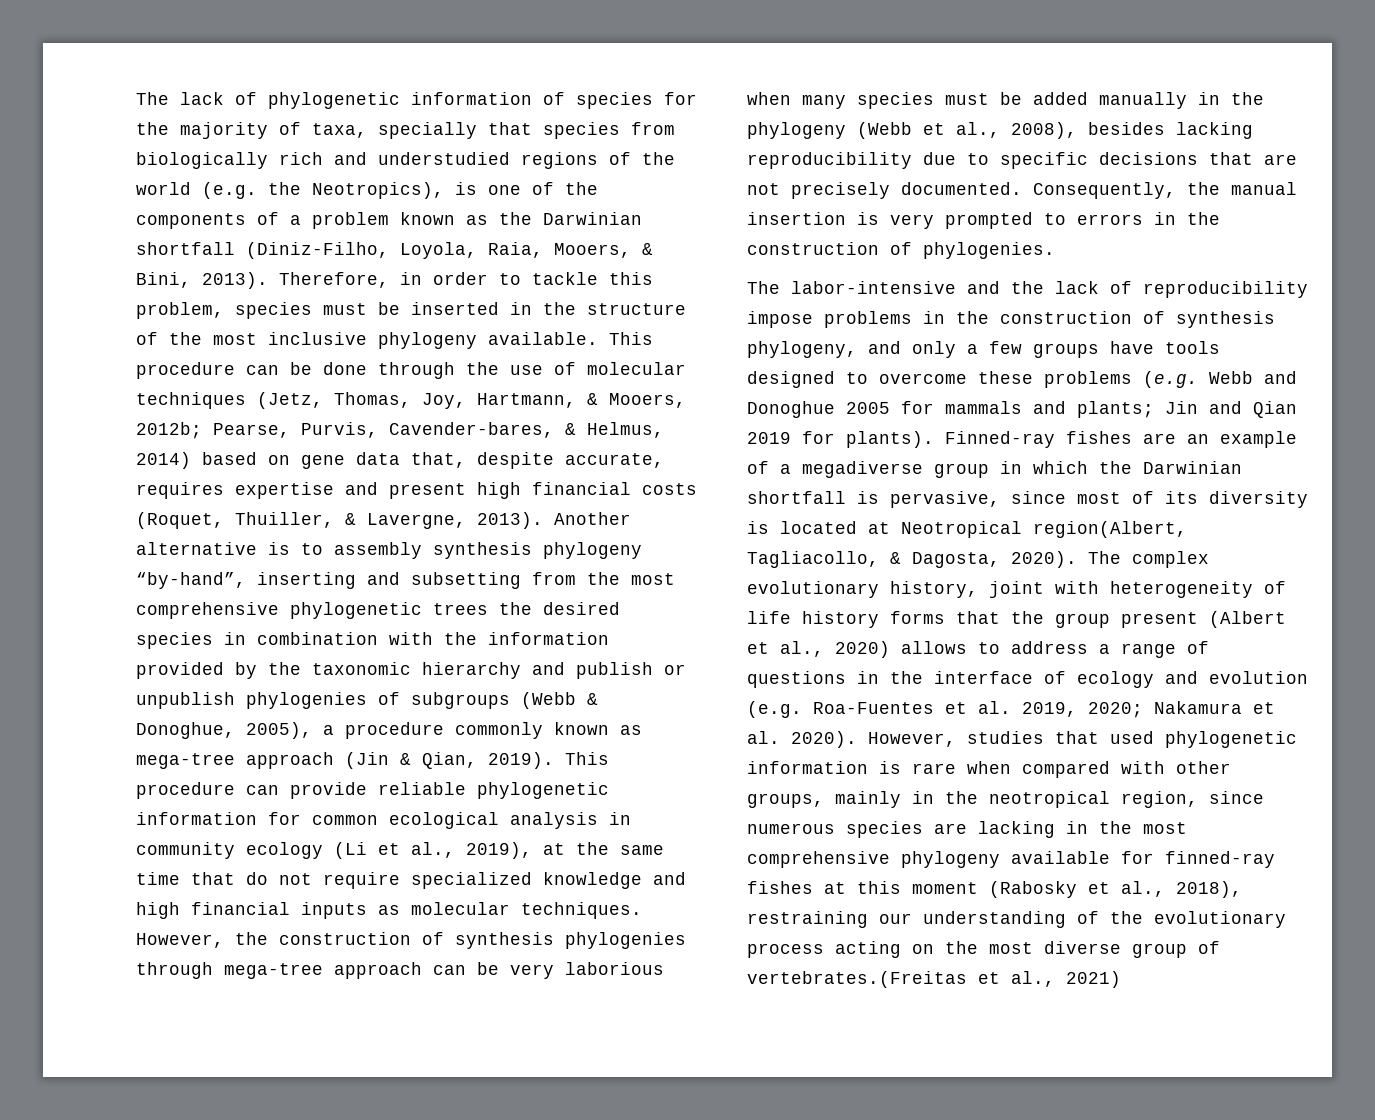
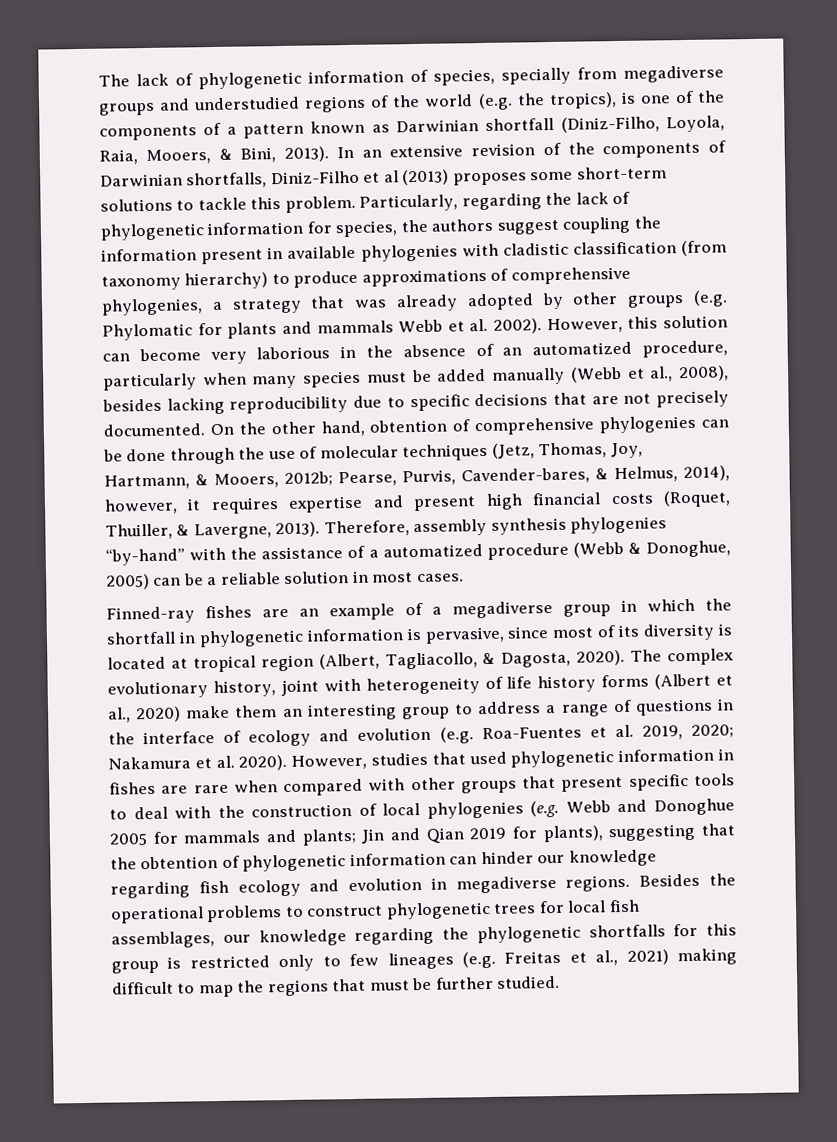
- The lack of phylogenetic information of species for the majority of taxa, specially that species from biologically rich and understudied regions of the world (e.g. the Neotropics), is one of the components of a problem known as the Darwinian shortfall (Diniz-Filho, Loyola, Raia, Mooers, & Bini, 2013).
+ The lack of phylogenetic information of species, specially from megadiverse groups and understudied regions of the world (e.g. the tropics), is one of the components of a pattern known as Darwinian shortfall (Diniz-Filho, Loyola, Raia, Mooers, & Bini, 2013).
- Therefore, in order to tackle this problem, species must be inserted in the structure of the most inclusive phylogeny available. This procedure can be done through the use of molecular techniques (Jetz, Thomas, Joy, Hartmann, & Mooers, 2012b; Pearse, Purvis, Cavender-bares, & Helmus, 2014) based on gene data that, despite accurate, requires expertise and present high financial costs (Roquet, Thuiller, & Lavergne, 2013).
+ In an extensive revision of the components of Darwinian shortfalls, Diniz-Filho et al (2013) proposes some short-term solutions to tackle this problem. Particularly, regarding the lack of phylogenetic information for species, the authors suggest coupling the information present in available phylogenies with cladistic classification (from taxonomy hierarchy) to produce approximations of comprehensive phylogenies, a strategy that was already adopted by other groups (e.g. Phylomatic for plants and mammals Webb et al. 2002). However, this solution can become very laborious in the absence of an automatized procedure, particularly when many species must be added manually (Webb et al., 2008), besides lacking reproducibility due to specific decisions that are not precisely documented. On the other hand, obtention of comprehensive phylogenies can be done through the use of molecular techniques (Jetz, Thomas, Joy, Hartmann, & Mooers, 2012b; Pearse, Purvis, Cavender-bares, & Helmus, 2014), however, it requires expertise and present high financial costs (Roquet, Thuiller, & Lavergne, 2013).
- Another alternative is to assembly synthesis phylogeny “by-hand”, inserting and subsetting from the most comprehensive phylogenetic trees the desired species in combination with the information provided by the taxonomic hierarchy and publish or unpublish phylogenies of subgroups (Webb & Donoghue, 2005), a procedure commonly known as mega-tree approach (Jin & Qian, 2019). This procedure can provide reliable phylogenetic information for common ecological analysis in community ecology (Li et al., 2019), at the same time that do not require specialized knowledge and high financial inputs as molecular techniques. However, the construction of synthesis phylogenies through mega-tree approach can be very laborious when many species must be added manually in the phylogeny (Webb et al., 2008), besides lacking reproducibility due to specific decisions that are not precisely documented. Consequently, the manual insertion is very prompted to errors in the construction of phylogenies.
- The labor-intensive and the lack of reproducibility impose problems in the construction of synthesis phylogeny, and only a few groups have tools designed to overcome these problems (e.g. Webb and Donoghue 2005 for mammals and plants; Jin and Qian 2019 for plants). Finned-ray fishes are an example of a megadiverse group in which the Darwinian shortfall is pervasive, since most of its diversity is located at Neotropical region(Albert, Tagliacollo, & Dagosta, 2020).
+ Therefore, assembly synthesis phylogenies “by-hand” with the assistance of a automatized procedure (Webb & Donoghue, 2005) can be a reliable solution in most cases.
+ Finned-ray fishes are an example of a megadiverse group in which the shortfall in phylogenetic information is pervasive, since most of its diversity is located at tropical region (Albert, Tagliacollo, & Dagosta, 2020).
- The complex evolutionary history, joint with heterogeneity of life history forms that the group present (Albert et al., 2020) allows to address a range of questions in the interface of ecology and evolution (e.g. Roa-Fuentes et al. 2019, 2020; Nakamura et al. 2020).
+ The complex evolutionary history, joint with heterogeneity of life history forms (Albert et al., 2020) make them an interesting group to address a range of questions in the interface of ecology and evolution (e.g. Roa-Fuentes et al. 2019, 2020; Nakamura et al. 2020).
- However, studies that used phylogenetic information is rare when compared with other groups, mainly in the neotropical region, since numerous species are lacking in the most comprehensive phylogeny available for finned-ray fishes at this moment (Rabosky et al., 2018), restraining our understanding of the evolutionary process acting on the most diverse group of vertebrates.(Freitas et al., 2021)
+ However, studies that used phylogenetic information in fishes are rare when compared with other groups that present specific tools to deal with the construction of local phylogenies (e.g. Webb and Donoghue 2005 for mammals and plants; Jin and Qian 2019 for plants), suggesting that the obtention of phylogenetic information can hinder our knowledge regarding fish ecology and evolution in megadiverse regions. Besides the operational problems to construct phylogenetic trees for local fish assemblages, our knowledge regarding the phylogenetic shortfalls for this group is restricted only to few lineages (e.g. Freitas et al., 2021) making difficult to map the regions that must be further studied.

